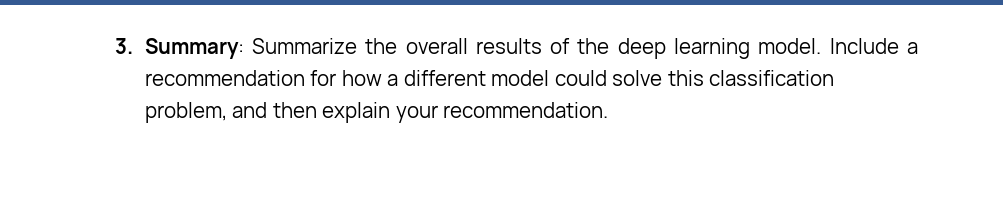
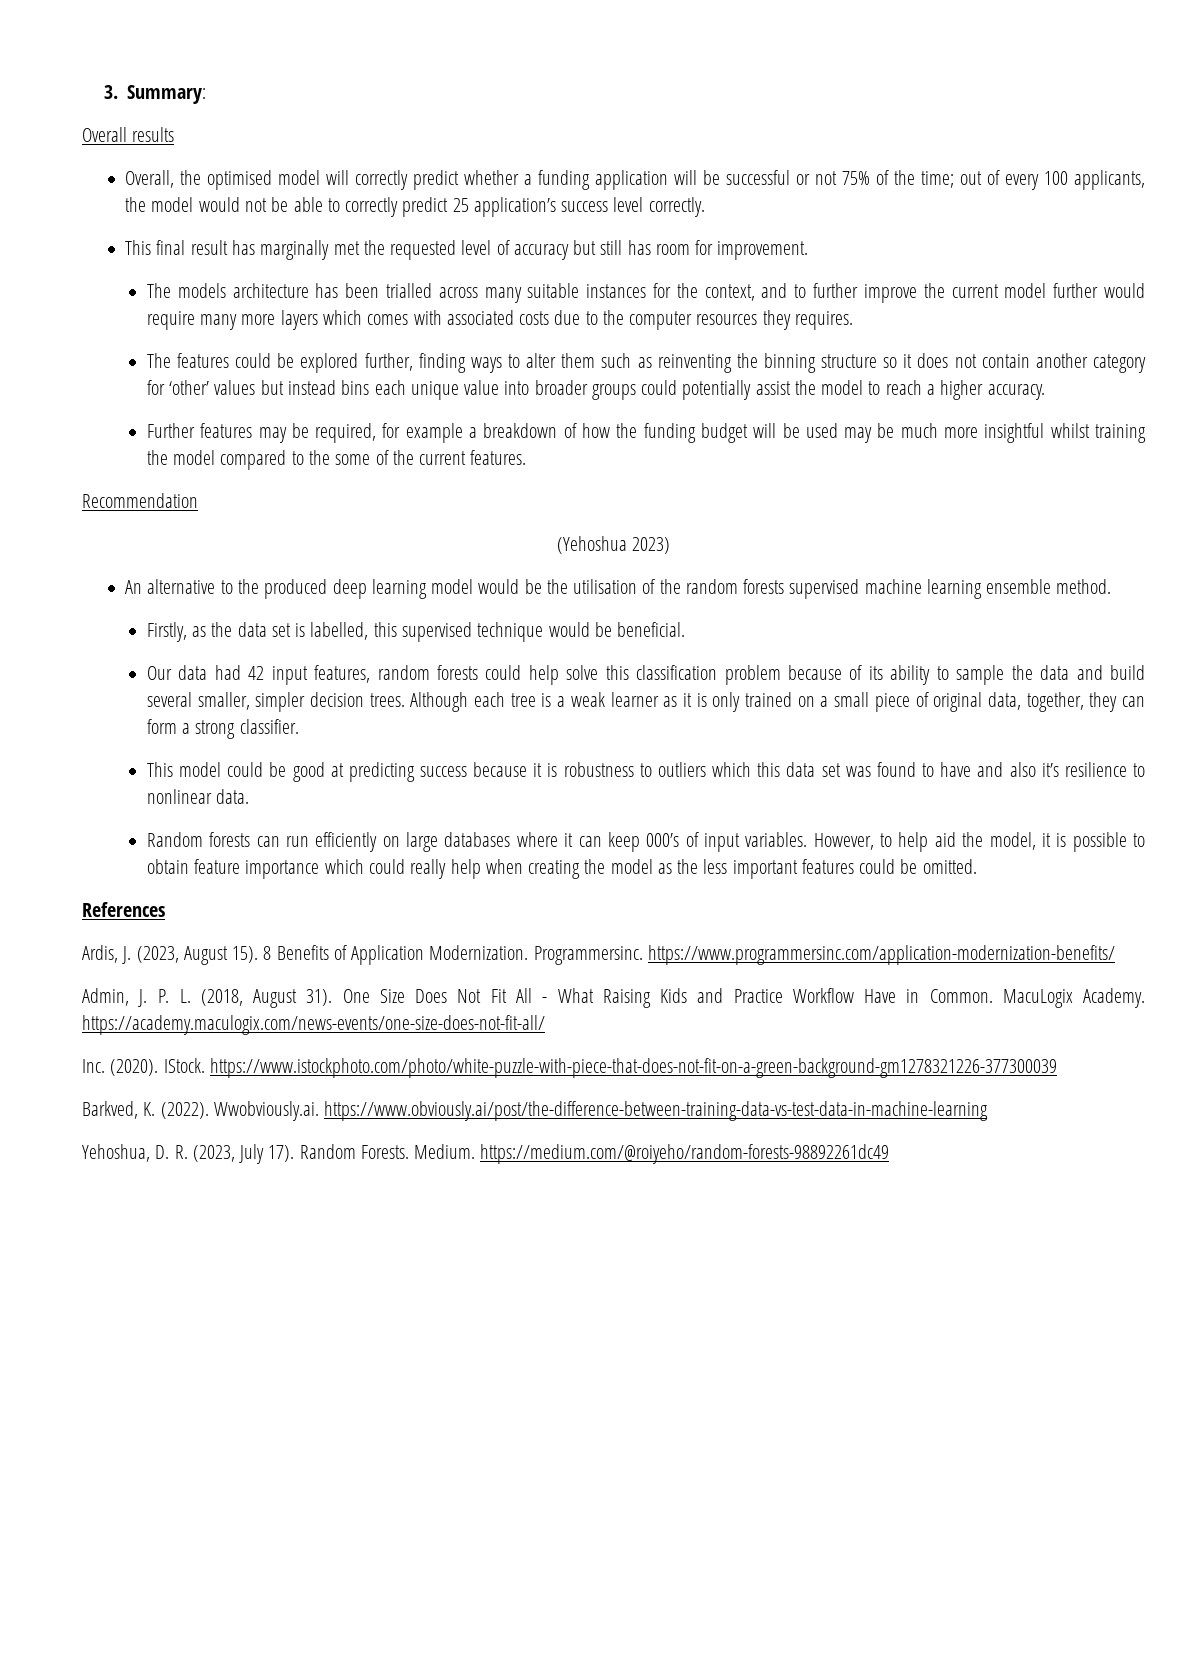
- 3. Summary: Summarize the overall results of the deep learning model. Include a recommendation for how a different model could solve this classification problem, and then explain your recommendation.
+ 3. Summary:
+ Overall results
+ Overall, the optimised model will correctly predict whether a funding application will be successful or not 75% of the time; out of every 100 applicants, the model would not be able to correctly predict 25 application’s success level correctly.
+ This final result has marginally met the requested level of accuracy but still has room for improvement.
+ The models architecture has been trialled across many suitable instances for the context, and to further improve the current model further would require many more layers which comes with associated costs due to the computer resources they requires.
+ The features could be explored further, finding ways to alter them such as reinventing the binning structure so it does not contain another category for ‘other’ values but instead bins each unique value into broader groups could potentially assist the model to reach a higher accuracy.
+ Further features may be required, for example a breakdown of how the funding budget will be used may be much more insightful whilst training the model compared to the some of the current features.
+ Recommendation
+ (Yehoshua 2023)
+ An alternative to the produced deep learning model would be the utilisation of the random forests supervised machine learning ensemble method.
+ Firstly, as the data set is labelled, this supervised technique would be beneficial.
+ Our data had 42 input features, random forests could help solve this classification problem because of its ability to sample the data and build several smaller, simpler decision trees. Although each tree is a weak learner as it is only trained on a small piece of original data, together, they can form a strong classifier.
+ This model could be good at predicting success because it is robustness to outliers which this data set was found to have and also it’s resilience to nonlinear data.
+ Random forests can run efficiently on large databases where it can keep 000’s of input variables. However, to help aid the model, it is possible to obtain feature importance which could really help when creating the model as the less important features could be omitted.
+ References
+ Ardis, J. (2023, August 15). 8 Benefits of Application Modernization. Programmersinc. https://www.programmersinc.com/application-modernization-benefits/
+ Admin, J. P. L. (2018, August 31). One Size Does Not Fit All - What Raising Kids and Practice Workflow Have in Common. MacuLogix Academy. https://academy.maculogix.com/news-events/one-size-does-not-fit-all/
+ Inc. (2020). IStock. https://www.istockphoto.com/photo/white-puzzle-with-piece-that-does-not-fit-on-a-green-background-gm1278321226-377300039
+ Barkved, K. (2022). Wwobviously.ai. https://www.obviously.ai/post/the-difference-between-training-data-vs-test-data-in-machine-learning
+ Yehoshua, D. R. (2023, July 17). Random Forests. Medium. https://medium.com/@roiyeho/random-forests-98892261dc49

